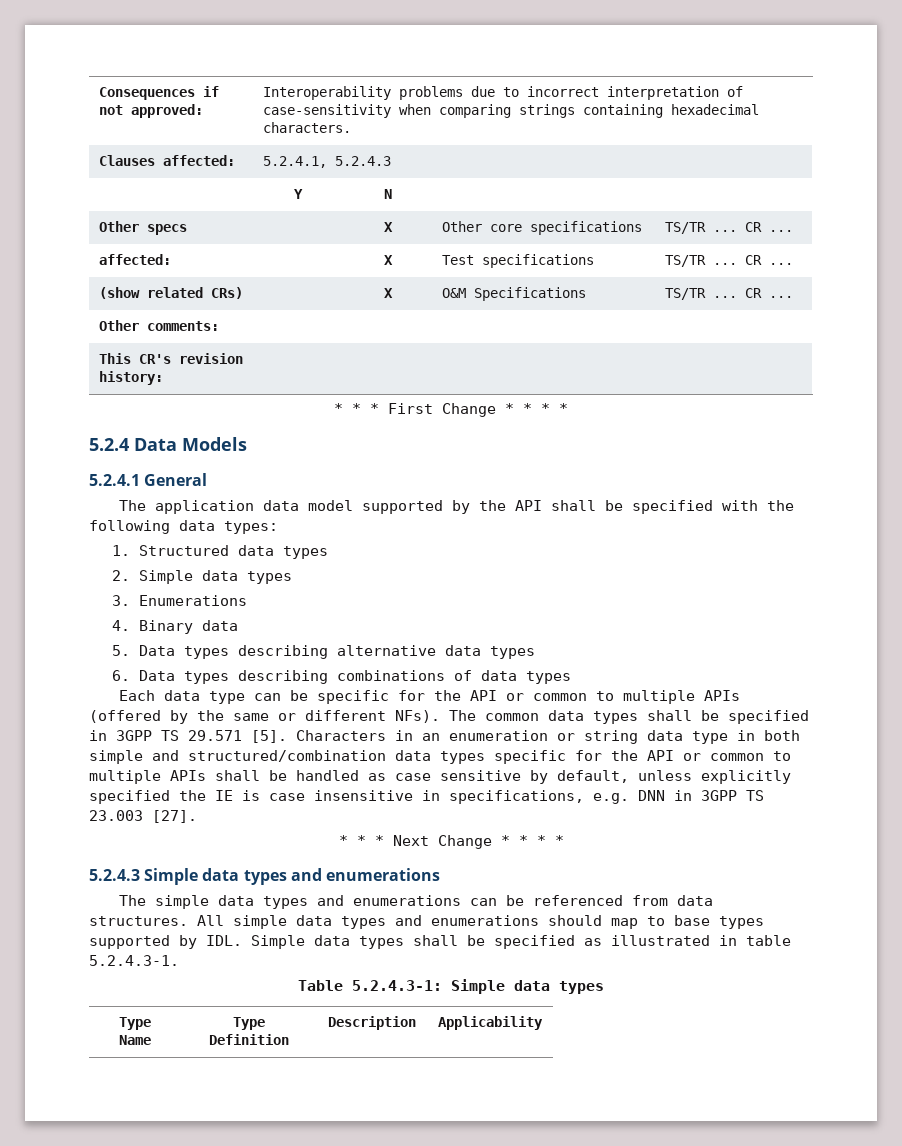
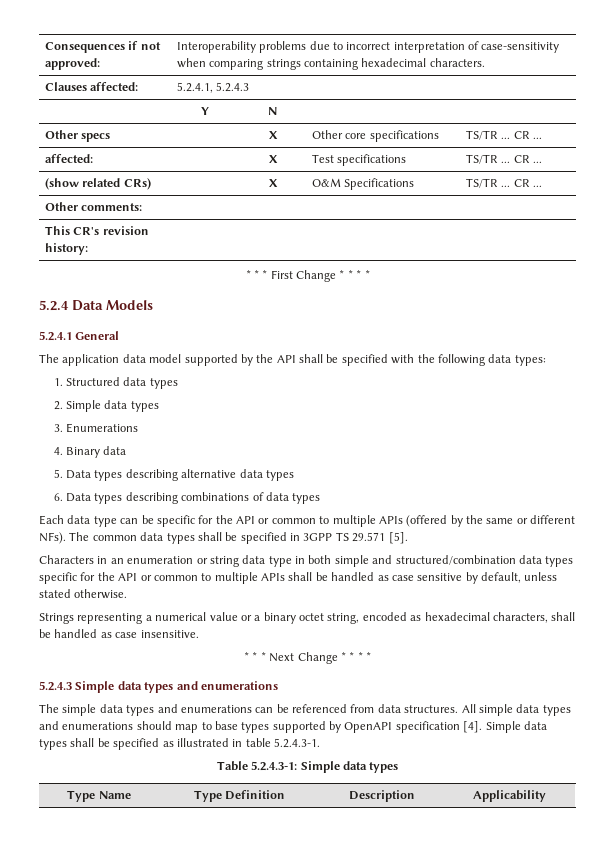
- The common data types shall be specified in 3GPP TS 29.571 [5]. Characters in an enumeration or string data type in both simple and structured/combination data types specific for the API or common to multiple APIs shall be handled as case sensitive by default, unless explicitly specified the IE is case insensitive in specifications, e.g. DNN in 3GPP TS 23.003 [27].
+ The common data types shall be specified in 3GPP TS 29.571 [5].
+ Characters in an enumeration or string data type in both simple and structured/combination data types specific for the API or common to multiple APIs shall be handled as case sensitive by default, unless stated otherwise.
+ Strings representing a numerical value or a binary octet string, encoded as hexadecimal characters, shall be handled as case insensitive.
- All simple data types and enumerations should map to base types supported by IDL. Simple data types shall be specified as illustrated in table 5.2.4.3-1.
+ All simple data types and enumerations should map to base types supported by OpenAPI specification [4]. Simple data types shall be specified as illustrated in table 5.2.4.3-1.

